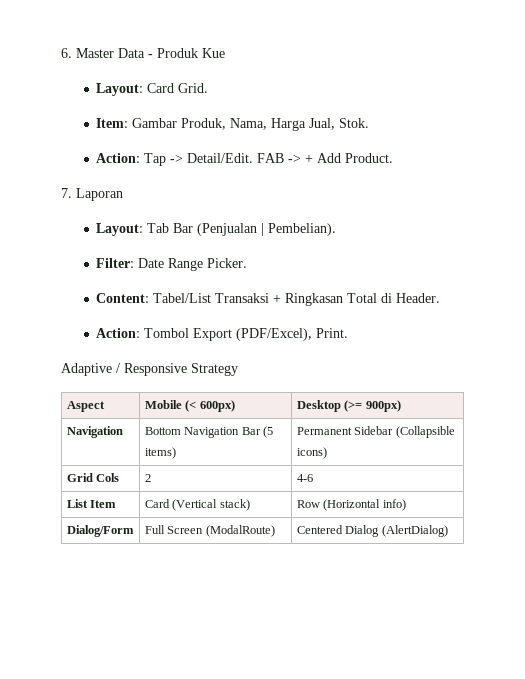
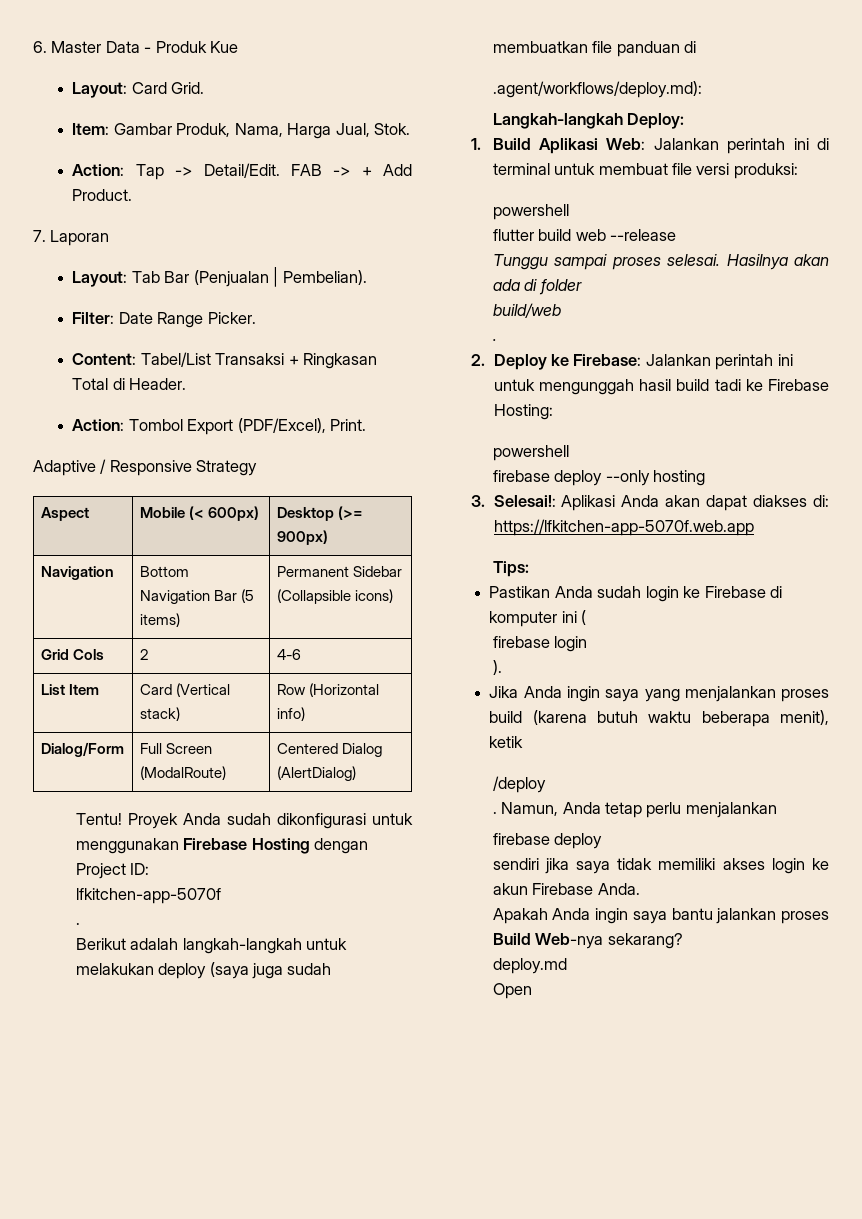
+ Tentu! Proyek Anda sudah dikonfigurasi untuk menggunakan Firebase Hosting dengan Project ID:
+ lfkitchen-app-5070f
+ .
+ Berikut adalah langkah-langkah untuk melakukan deploy (saya juga sudah membuatkan file panduan di
+ .agent/workflows/deploy.md):
+ Langkah-langkah Deploy:
+ 1. Build Aplikasi Web: Jalankan perintah ini di terminal untuk membuat file versi produksi:
+ powershell
+ flutter build web --release
+ Tunggu sampai proses selesai. Hasilnya akan ada di folder
+ build/web
+ .
+ 2. Deploy ke Firebase: Jalankan perintah ini untuk mengunggah hasil build tadi ke Firebase Hosting:
+ powershell
+ firebase deploy --only hosting
+ 3. Selesai!: Aplikasi Anda akan dapat diakses di: https://lfkitchen-app-5070f.web.app
+ Tips:
+ Pastikan Anda sudah login ke Firebase di komputer ini (
+ firebase login
+ ).
+ Jika Anda ingin saya yang menjalankan proses build (karena butuh waktu beberapa menit), ketik
+ /deploy
+ . Namun, Anda tetap perlu menjalankan
+ firebase deploy
+ sendiri jika saya tidak memiliki akses login ke akun Firebase Anda.
+ Apakah Anda ingin saya bantu jalankan proses Build Web-nya sekarang?
+ deploy.md
+ Open

